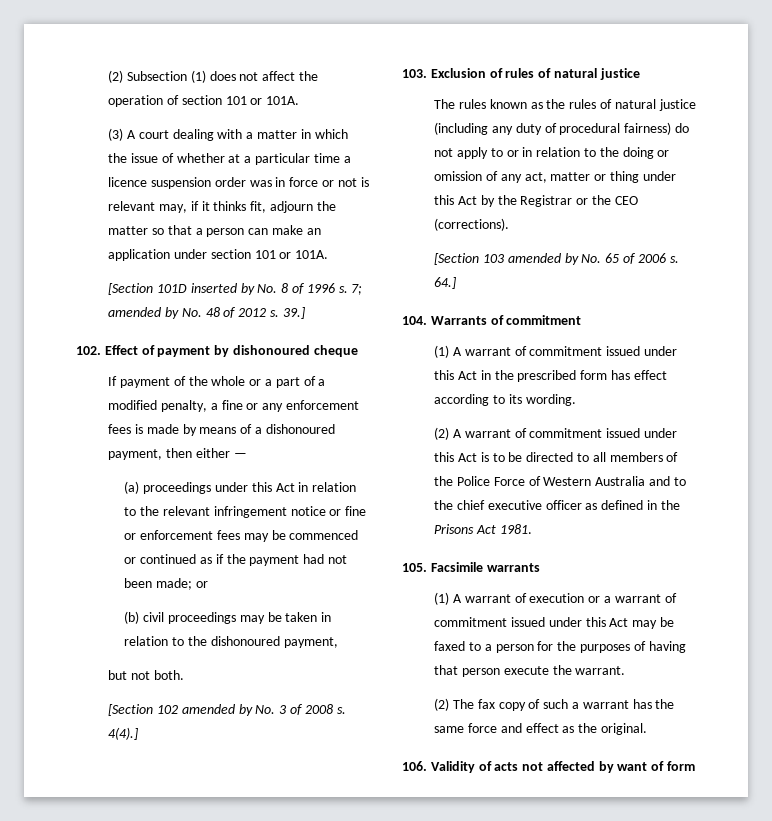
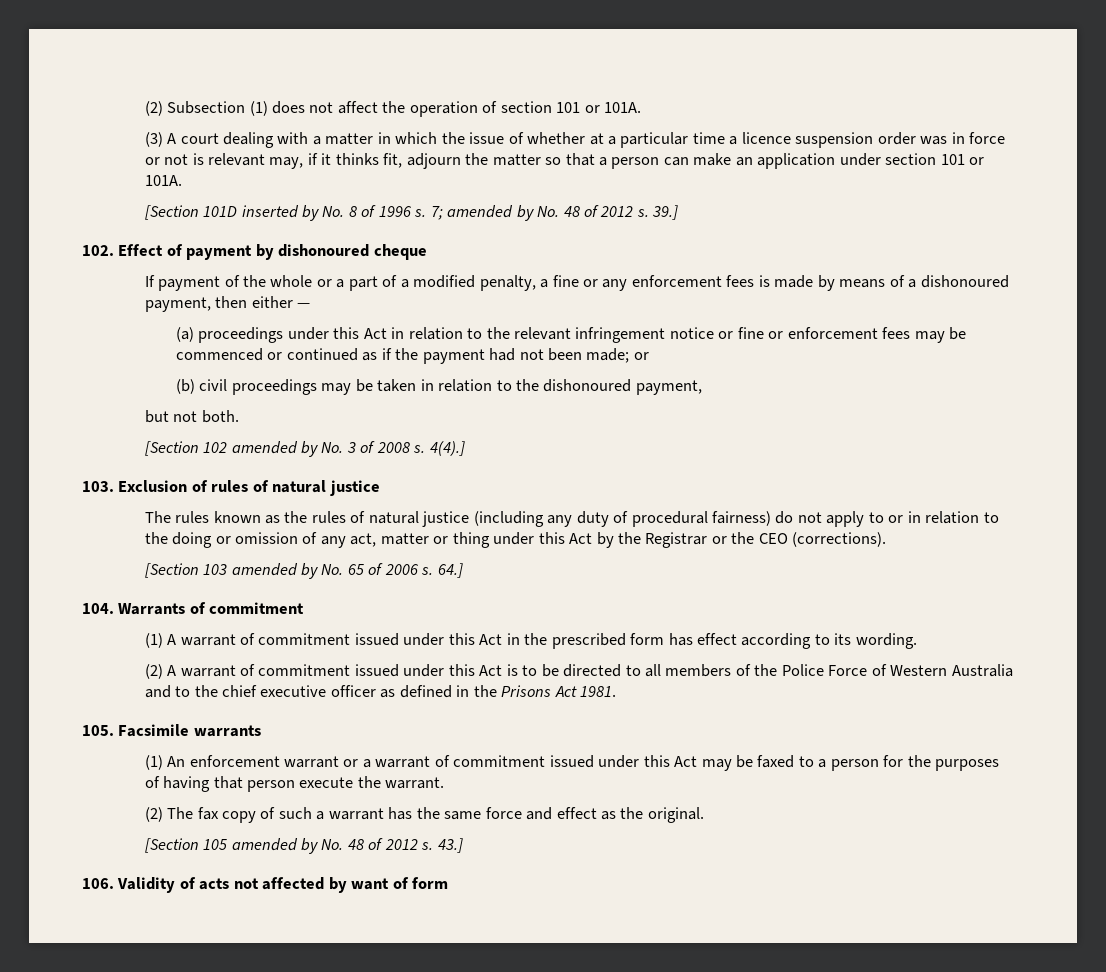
- (1) A warrant of execution or a warrant of commitment issued under this Act may be faxed to a person for the purposes of having that person execute the warrant.
+ (1) An enforcement warrant or a warrant of commitment issued under this Act may be faxed to a person for the purposes of having that person execute the warrant.
+ [Section 105 amended by No. 48 of 2012 s. 43.]

